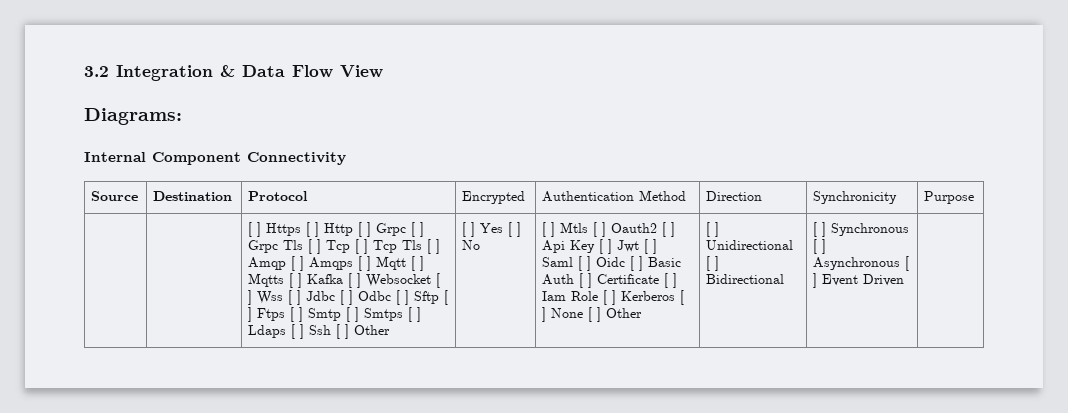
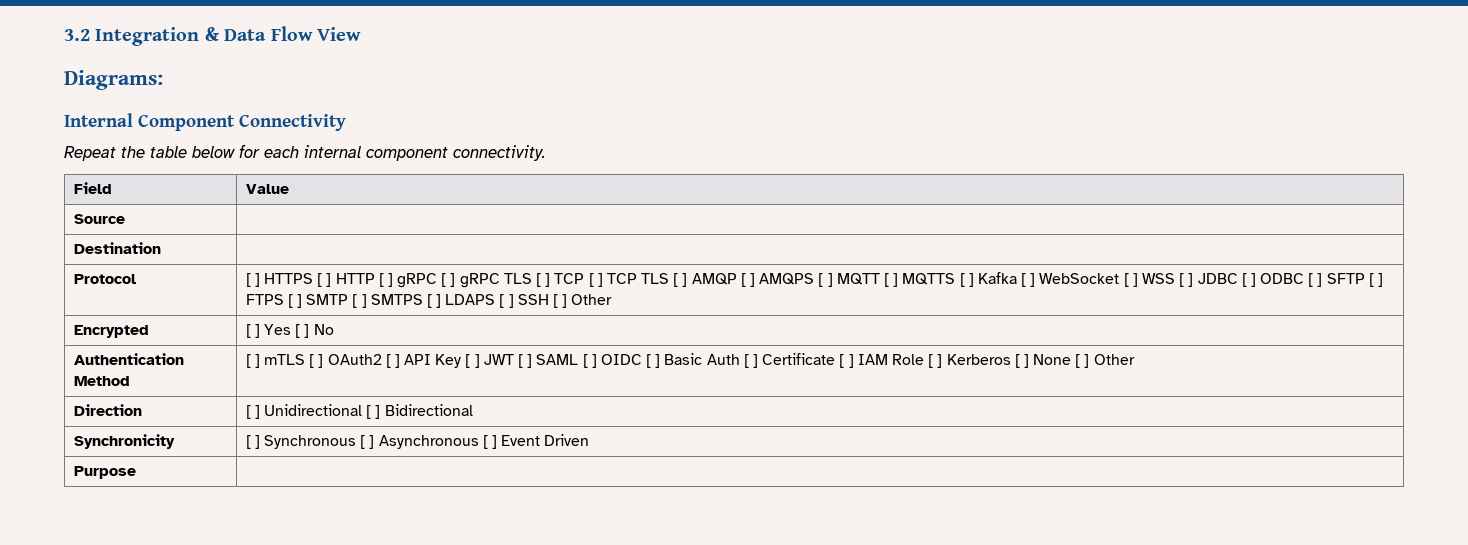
+ Repeat the table below for each internal component connectivity.
+ Field | Value
- Source | Destination | Protocol | Encrypted | Authentication Method | Direction | Synchronicity | Purpose
- | | [ ] Https [ ] Http [ ] Grpc [ ] Grpc Tls [ ] Tcp [ ] Tcp Tls [ ] Amqp [ ] Amqps [ ] Mqtt [ ] Mqtts [ ] Kafka [ ] Websocket [ ] Wss [ ] Jdbc [ ] Odbc [ ] Sftp [ ] Ftps [ ] Smtp [ ] Smtps [ ] Ldaps [ ] Ssh [ ] Other | [ ] Yes [ ] No
+ Source |
+ Destination |
+ Protocol | [ ] HTTPS [ ] HTTP [ ] gRPC [ ] gRPC TLS [ ] TCP [ ] TCP TLS [ ] AMQP [ ] AMQPS [ ] MQTT [ ] MQTTS [ ] Kafka [ ] WebSocket [ ] WSS [ ] JDBC [ ] ODBC [ ] SFTP [ ] FTPS [ ] SMTP [ ] SMTPS [ ] LDAPS [ ] SSH [ ] Other
+ Encrypted | [ ] Yes [ ] No
- [ ] Mtls [ ] Oauth2 [ ] Api Key [ ] Jwt [ ] Saml [ ] Oidc [ ] Basic Auth [ ] Certificate [ ] Iam Role [ ] Kerberos [ ] None [ ] Other
+ Authentication Method | [ ] mTLS [ ] OAuth2 [ ] API Key [ ] JWT [ ] SAML [ ] OIDC [ ] Basic Auth [ ] Certificate [ ] IAM Role [ ] Kerberos [ ] None [ ] Other
- [ ] Unidirectional [ ] Bidirectional
+ Direction | [ ] Unidirectional [ ] Bidirectional
- [ ] Synchronous [ ] Asynchronous [ ] Event Driven
+ Synchronicity | [ ] Synchronous [ ] Asynchronous [ ] Event Driven
+ Purpose |

